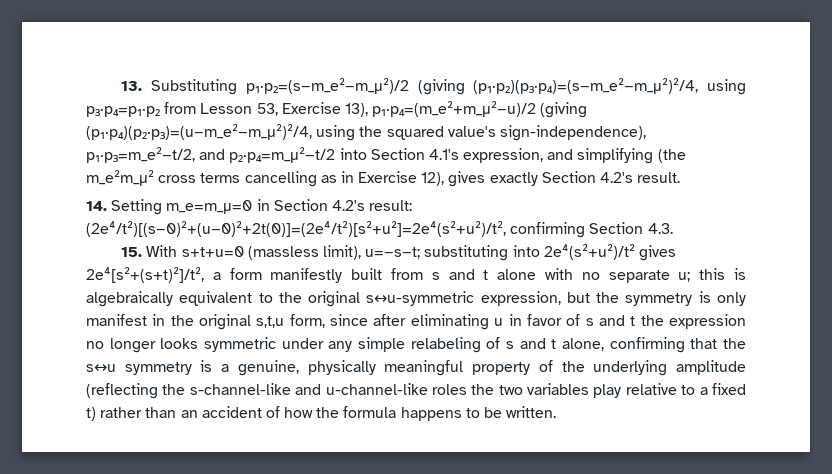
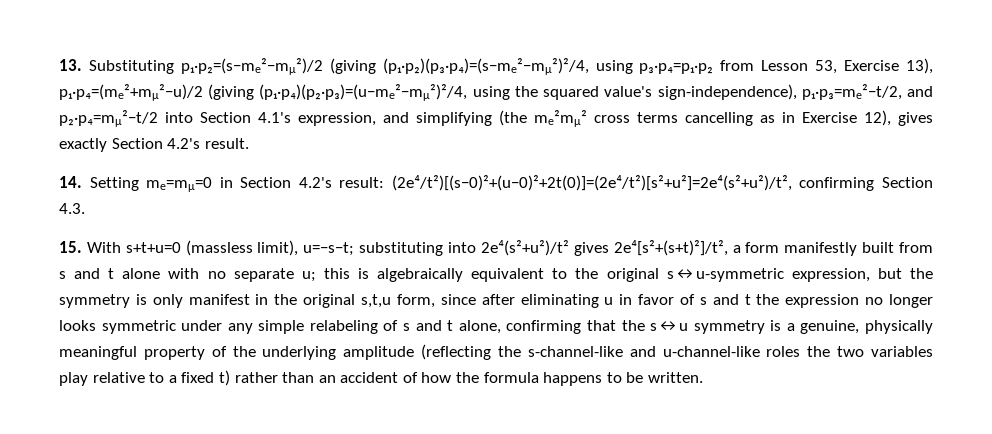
- 13. Substituting p₁·p₂=(s−m_e²−m_μ²)/2 (giving (p₁·p₂)(p₃·p₄)=(s−m_e²−m_μ²)²/4, using p₃·p₄=p₁·p₂ from Lesson 53, Exercise 13), p₁·p₄=(m_e²+m_μ²−u)/2 (giving (p₁·p₄)(p₂·p₃)=(u−m_e²−m_μ²)²/4, using the squared value's sign-independence), p₁·p₃=m_e²−t/2, and p₂·p₄=m_μ²−t/2 into Section 4.1's expression, and simplifying (the m_e²m_μ² cross terms cancelling as in Exercise 12), gives exactly Section 4.2's result.
+ 13. Substituting p₁·p₂=(s−me²−mμ²)/2 (giving (p₁·p₂)(p₃·p₄)=(s−me²−mμ²)²/4, using p₃·p₄=p₁·p₂ from Lesson 53, Exercise 13), p₁·p₄=(me²+mμ²−u)/2 (giving (p₁·p₄)(p₂·p₃)=(u−me²−mμ²)²/4, using the squared value's sign-independence), p₁·p₃=me²−t/2, and p₂·p₄=mμ²−t/2 into Section 4.1's expression, and simplifying (the me²mμ² cross terms cancelling as in Exercise 12), gives exactly Section 4.2's result.
- 14. Setting m_e=m_μ=0 in Section 4.2's result: (2e⁴/t²)[(s−0)²+(u−0)²+2t(0)]=(2e⁴/t²)[s²+u²]=2e⁴(s²+u²)/t², confirming Section 4.3.
+ 14. Setting me=mμ=0 in Section 4.2's result: (2e⁴/t²)[(s−0)²+(u−0)²+2t(0)]=(2e⁴/t²)[s²+u²]=2e⁴(s²+u²)/t², confirming Section 4.3.

